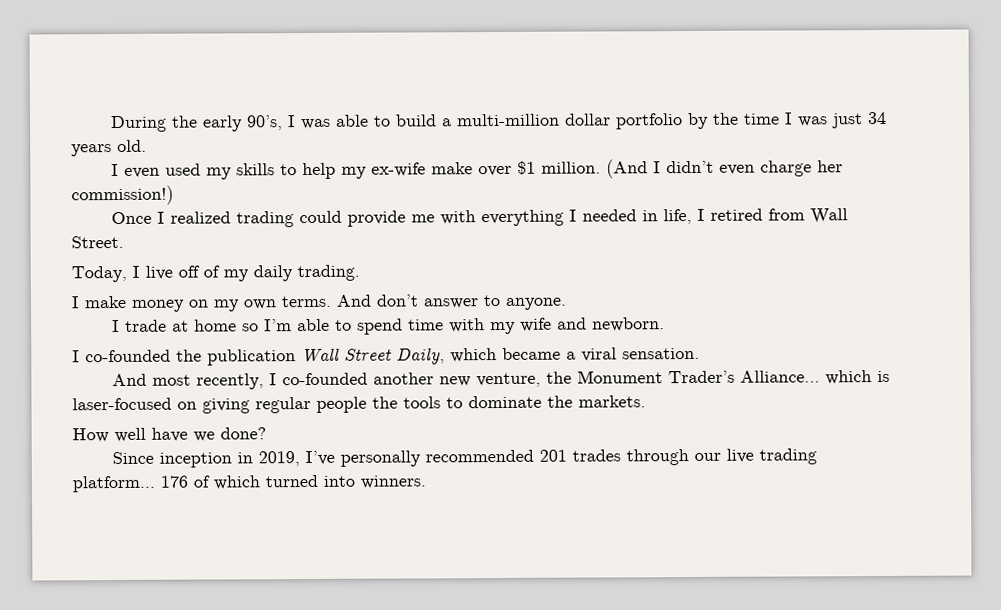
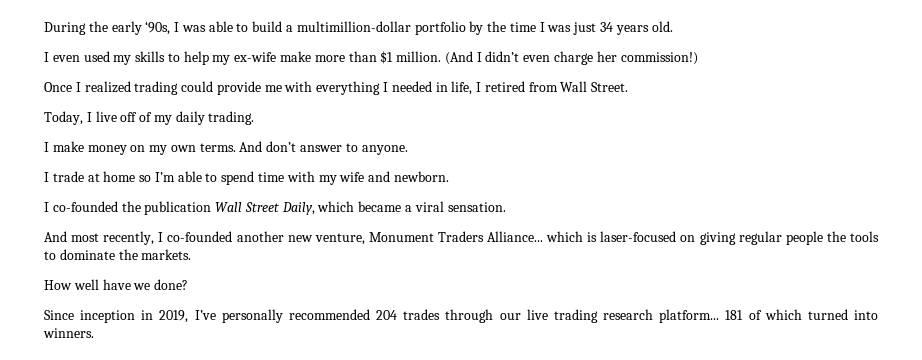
- During the early 90’s, I was able to build a multi-million dollar portfolio by the time I was just 34 years old.
+ During the early ‘90s, I was able to build a multimillion-dollar portfolio by the time I was just 34 years old.
- I even used my skills to help my ex-wife make over $1 million.
+ I even used my skills to help my ex-wife make more than $1 million.
- And most recently, I co-founded another new venture, the Monument Trader’s Alliance... which is laser-focused on giving regular people the tools to dominate the markets.
+ And most recently, I co-founded another new venture, Monument Traders Alliance... which is laser-focused on giving regular people the tools to dominate the markets.
- Since inception in 2019, I’ve personally recommended 201 trades through our live trading platform... 176 of which turned into winners.
+ Since inception in 2019, I’ve personally recommended 204 trades through our live trading research platform... 181 of which turned into winners.

